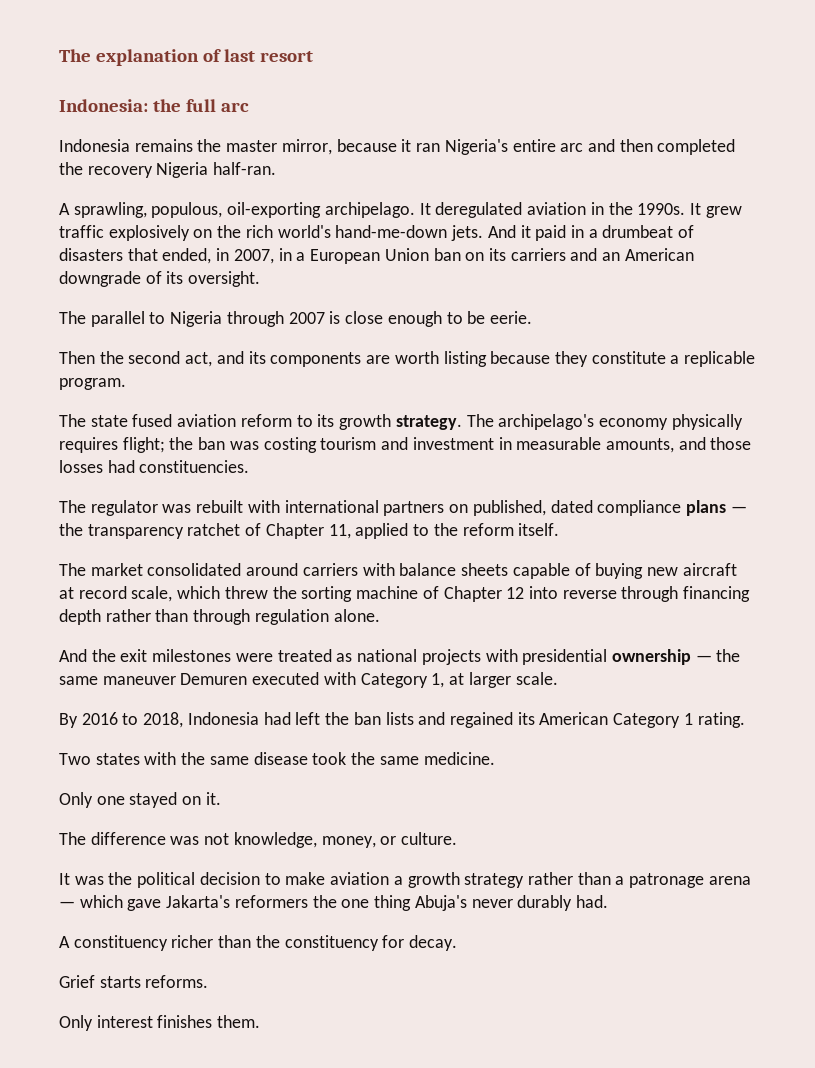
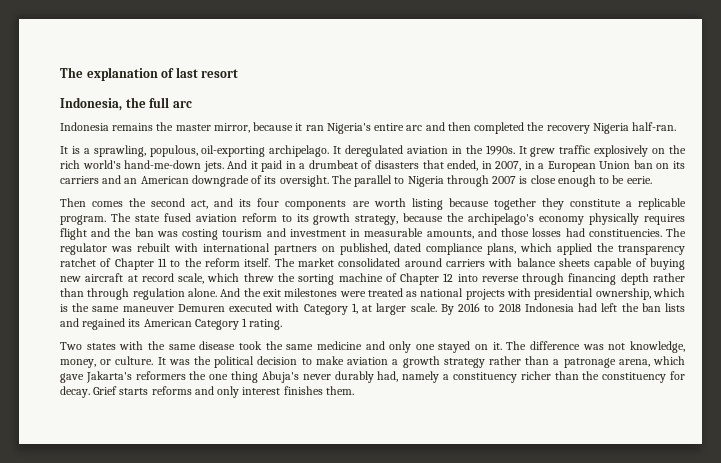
- Indonesia: the full arc
+ Indonesia, the full arc
- A sprawling, populous, oil-exporting archipelago.
+ It is a sprawling, populous, oil-exporting archipelago.
- And it paid in a drumbeat of disasters that ended, in 2007, in a European Union ban on its carriers and an American downgrade of its oversight.
- The parallel to Nigeria through 2007 is close enough to be eerie.
+ And it paid in a drumbeat of disasters that ended, in 2007, in a European Union ban on its carriers and an American downgrade of its oversight. The parallel to Nigeria through 2007 is close enough to be eerie.
- Then the second act, and its components are worth listing because they constitute a replicable program.
- The state fused aviation reform to its growth strategy. The archipelago's economy physically requires flight; the ban was costing tourism and investment in measurable amounts, and those losses had constituencies.
- The regulator was rebuilt with international partners on published, dated compliance plans — the transparency ratchet of Chapter 11, applied to the reform itself.
- The market consolidated around carriers with balance sheets capable of buying new aircraft at record scale, which threw the sorting machine of Chapter 12 into reverse through financing depth rather than through regulation alone.
- And the exit milestones were treated as national projects with presidential ownership — the same maneuver Demuren executed with Category 1, at larger scale.
- By 2016 to 2018, Indonesia had left the ban lists and regained its American Category 1 rating.
+ Then comes the second act, and its four components are worth listing because together they constitute a replicable program. The state fused aviation reform to its growth strategy, because the archipelago's economy physically requires flight and the ban was costing tourism and investment in measurable amounts, and those losses had constituencies. The regulator was rebuilt with international partners on published, dated compliance plans, which applied the transparency ratchet of Chapter 11 to the reform itself. The market consolidated around carriers with balance sheets capable of buying new aircraft at record scale, which threw the sorting machine of Chapter 12 into reverse through financing depth rather than through regulation alone. And the exit milestones were treated as national projects with presidential ownership, which is the same maneuver Demuren executed with Category 1, at larger scale. By 2016 to 2018 Indonesia had left the ban lists and regained its American Category 1 rating.
- Two states with the same disease took the same medicine.
- Only one stayed on it.
- The difference was not knowledge, money, or culture.
- It was the political decision to make aviation a growth strategy rather than a patronage arena — which gave Jakarta's reformers the one thing Abuja's never durably had.
- A constituency richer than the constituency for decay.
- Grief starts reforms.
- Only interest finishes them.
+ Two states with the same disease took the same medicine and only one stayed on it. The difference was not knowledge, money, or culture. It was the political decision to make aviation a growth strategy rather than a patronage arena, which gave Jakarta's reformers the one thing Abuja's never durably had, namely a constituency richer than the constituency for decay. Grief starts reforms and only interest finishes them.

